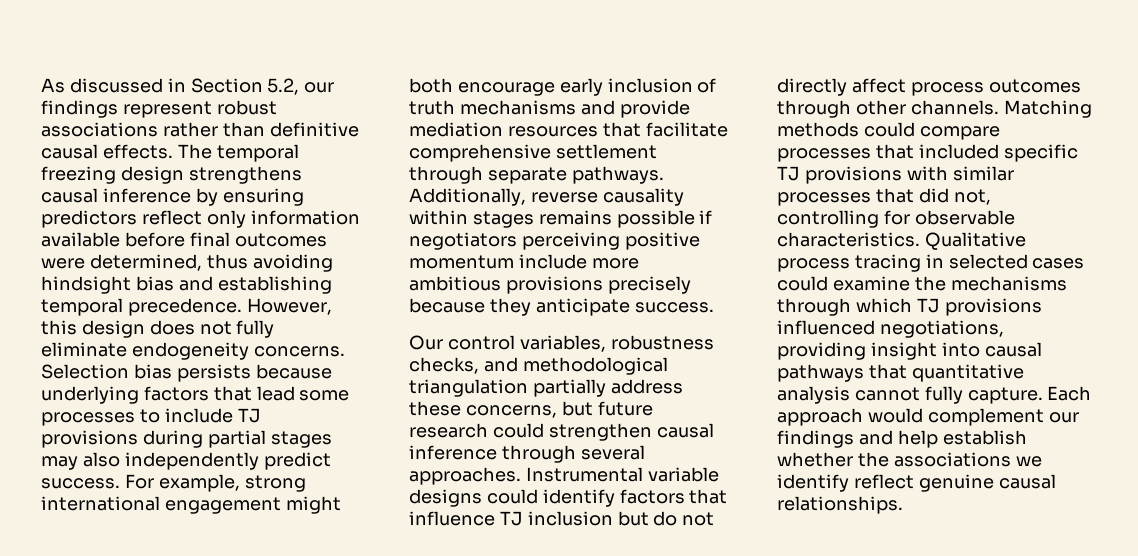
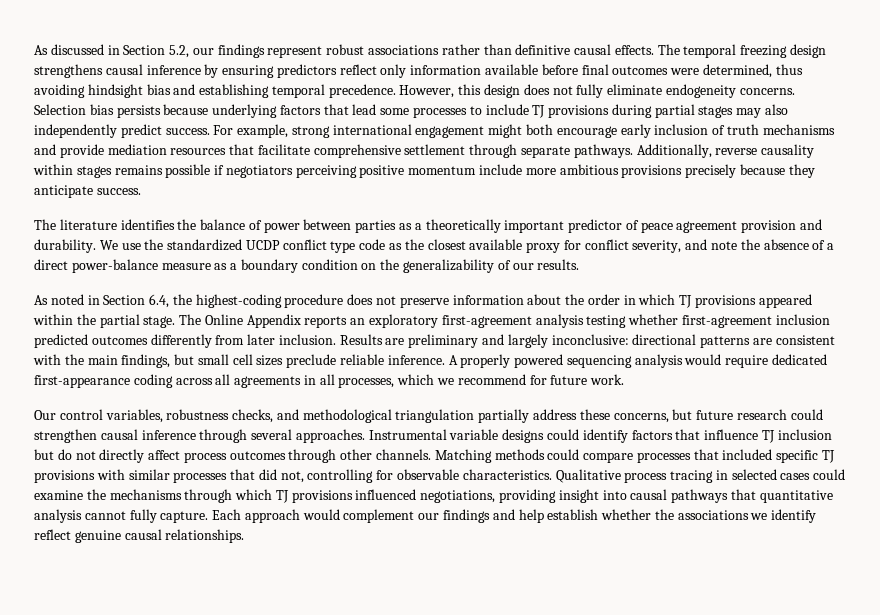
+ The literature identifies the balance of power between parties as a theoretically important predictor of peace agreement provision and durability. We use the standardized UCDP conflict type code as the closest available proxy for conflict severity, and note the absence of a direct power-balance measure as a boundary condition on the generalizability of our results.
+ As noted in Section 6.4, the highest-coding procedure does not preserve information about the order in which TJ provisions appeared within the partial stage. The Online Appendix reports an exploratory first-agreement analysis testing whether first-agreement inclusion predicted outcomes differently from later inclusion. Results are preliminary and largely inconclusive: directional patterns are consistent with the main findings, but small cell sizes preclude reliable inference. A properly powered sequencing analysis would require dedicated first-appearance coding across all agreements in all processes, which we recommend for future work.

